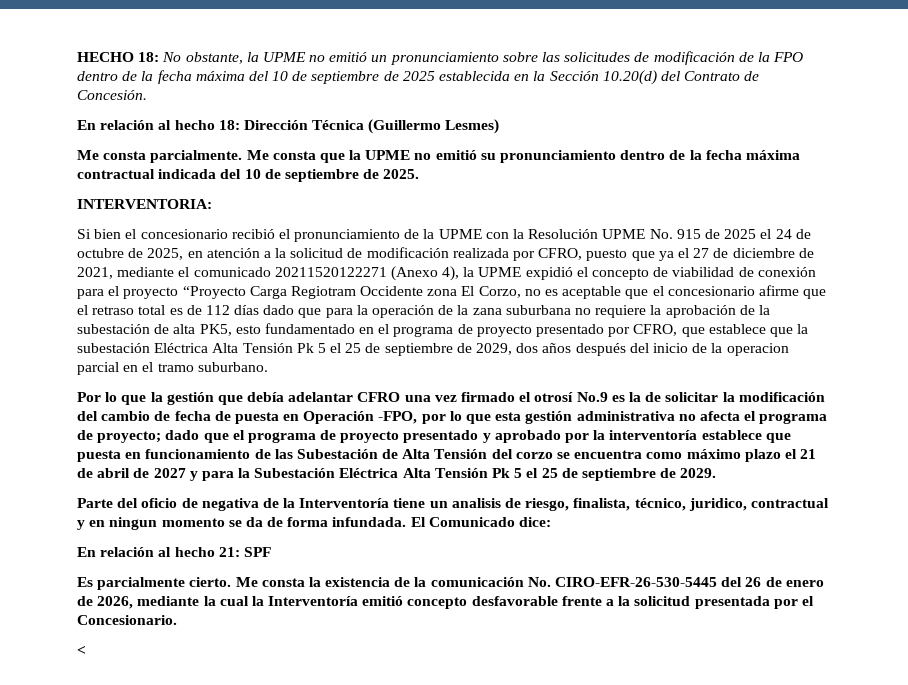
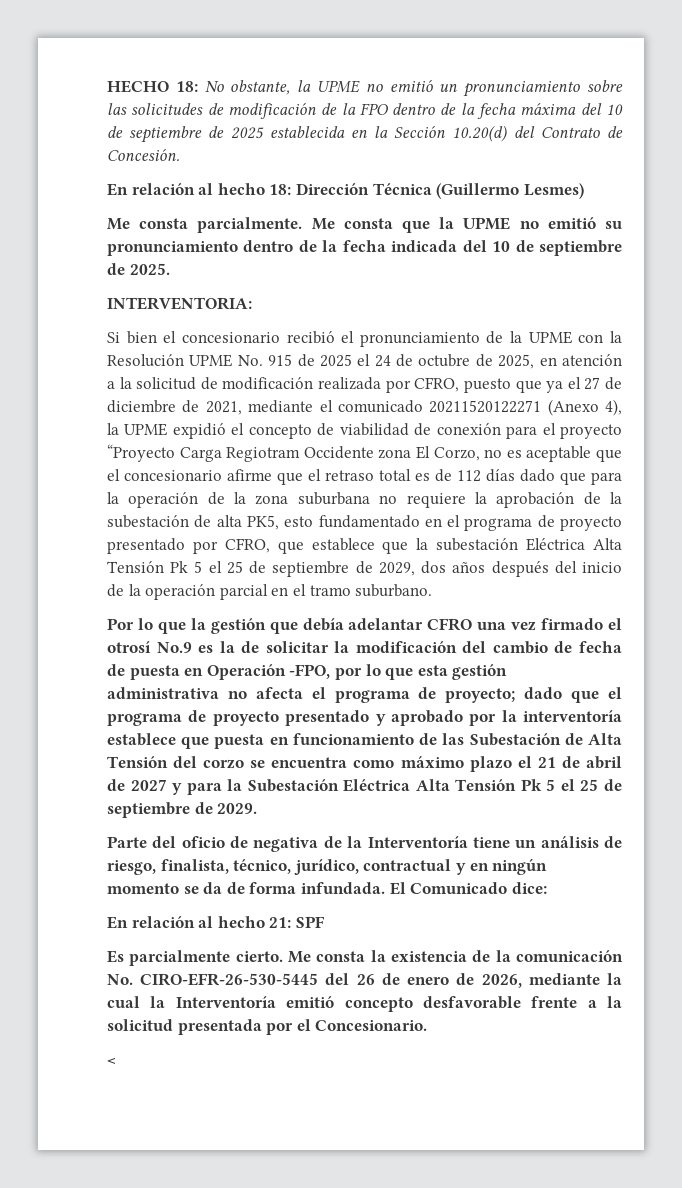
- Me consta que la UPME no emitió su pronunciamiento dentro de la fecha máxima contractual indicada del 10 de septiembre de 2025.
+ Me consta que la UPME no emitió su pronunciamiento dentro de la fecha indicada del 10 de septiembre de 2025.
- Si bien el concesionario recibió el pronunciamiento de la UPME con la Resolución UPME No. 915 de 2025 el 24 de octubre de 2025, en atención a la solicitud de modificación realizada por CFRO, puesto que ya el 27 de diciembre de 2021, mediante el comunicado 20211520122271 (Anexo 4), la UPME expidió el concepto de viabilidad de conexión para el proyecto “Proyecto Carga Regiotram Occidente zona El Corzo, no es aceptable que el concesionario afirme que el retraso total es de 112 días dado que para la operación de la zana suburbana no requiere la aprobación de la subestación de alta PK5, esto fundamentado en el programa de proyecto presentado por CFRO, que establece que la subestación Eléctrica Alta Tensión Pk 5 el 25 de septiembre de 2029, dos años después del inicio de la operacion parcial en el tramo suburbano.
+ Si bien el concesionario recibió el pronunciamiento de la UPME con la Resolución UPME No. 915 de 2025 el 24 de octubre de 2025, en atención a la solicitud de modificación realizada por CFRO, puesto que ya el 27 de diciembre de 2021, mediante el comunicado 20211520122271 (Anexo 4), la UPME expidió el concepto de viabilidad de conexión para el proyecto “Proyecto Carga Regiotram Occidente zona El Corzo, no es aceptable que el concesionario afirme que el retraso total es de 112 días dado que para la operación de la zona suburbana no requiere la aprobación de la subestación de alta PK5, esto fundamentado en el programa de proyecto presentado por CFRO, que establece que la subestación Eléctrica Alta Tensión Pk 5 el 25 de septiembre de 2029, dos años después del inicio de la operación parcial en el tramo suburbano.
- Parte del oficio de negativa de la Interventoría tiene un analisis de riesgo, finalista, técnico, juridico, contractual y en ningun momento se da de forma infundada.
+ Parte del oficio de negativa de la Interventoría tiene un análisis de riesgo, finalista, técnico, jurídico, contractual y en ningún momento se da de forma infundada.

